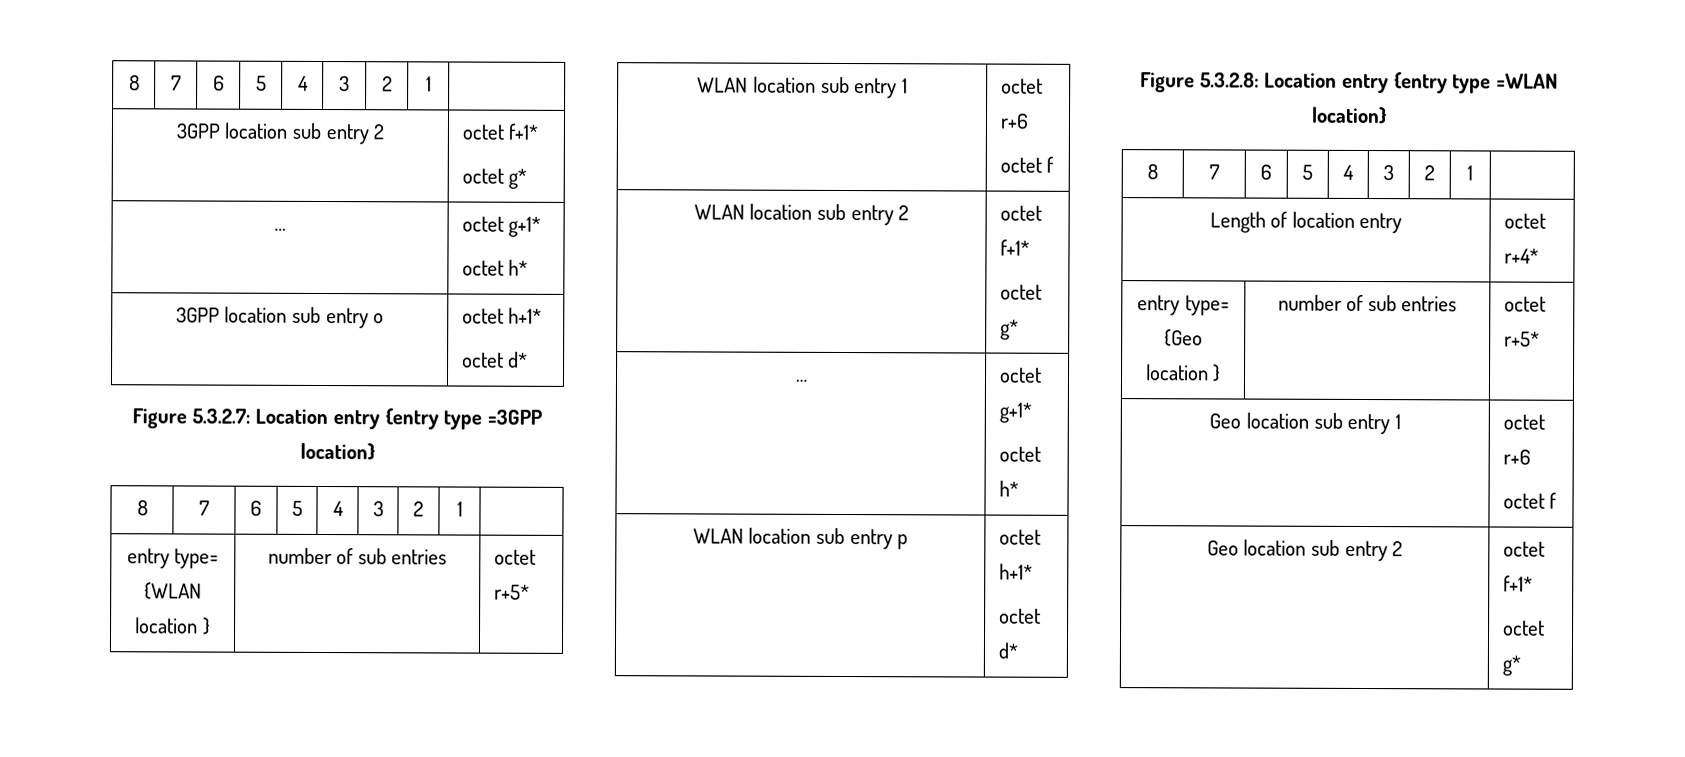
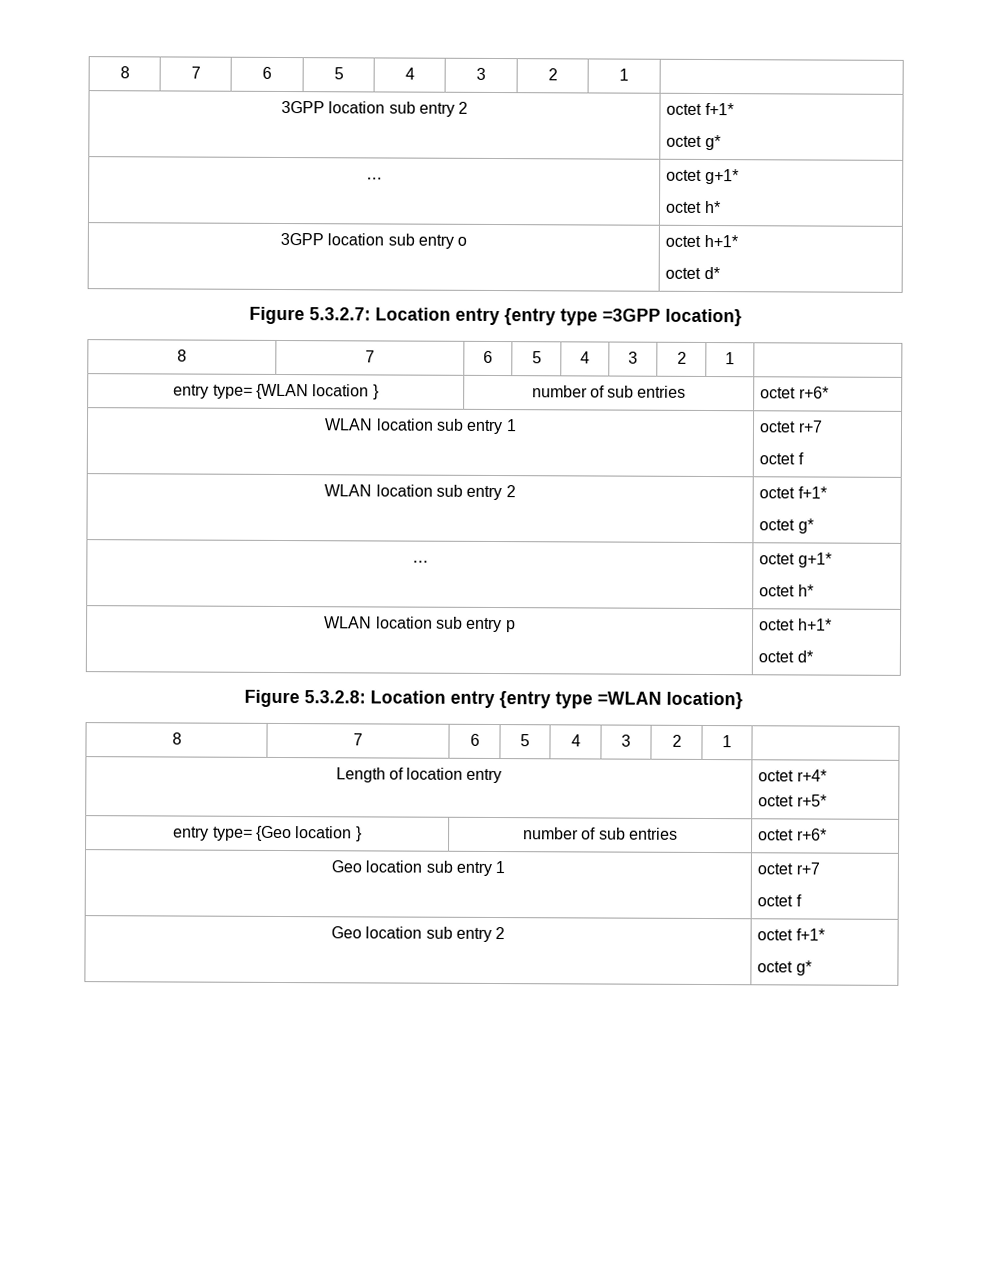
- entry type= {WLAN location } | number of sub entries | octet r+5*
+ entry type= {WLAN location } | number of sub entries | octet r+6*
- WLAN location sub entry 1 | octet r+6
+ WLAN location sub entry 1 | octet r+7
  Length of location entry | octet r+4*
+ octet r+5*
- entry type= {Geo location } | number of sub entries | octet r+5*
+ entry type= {Geo location } | number of sub entries | octet r+6*
- Geo location sub entry 1 | octet r+6
+ Geo location sub entry 1 | octet r+7

